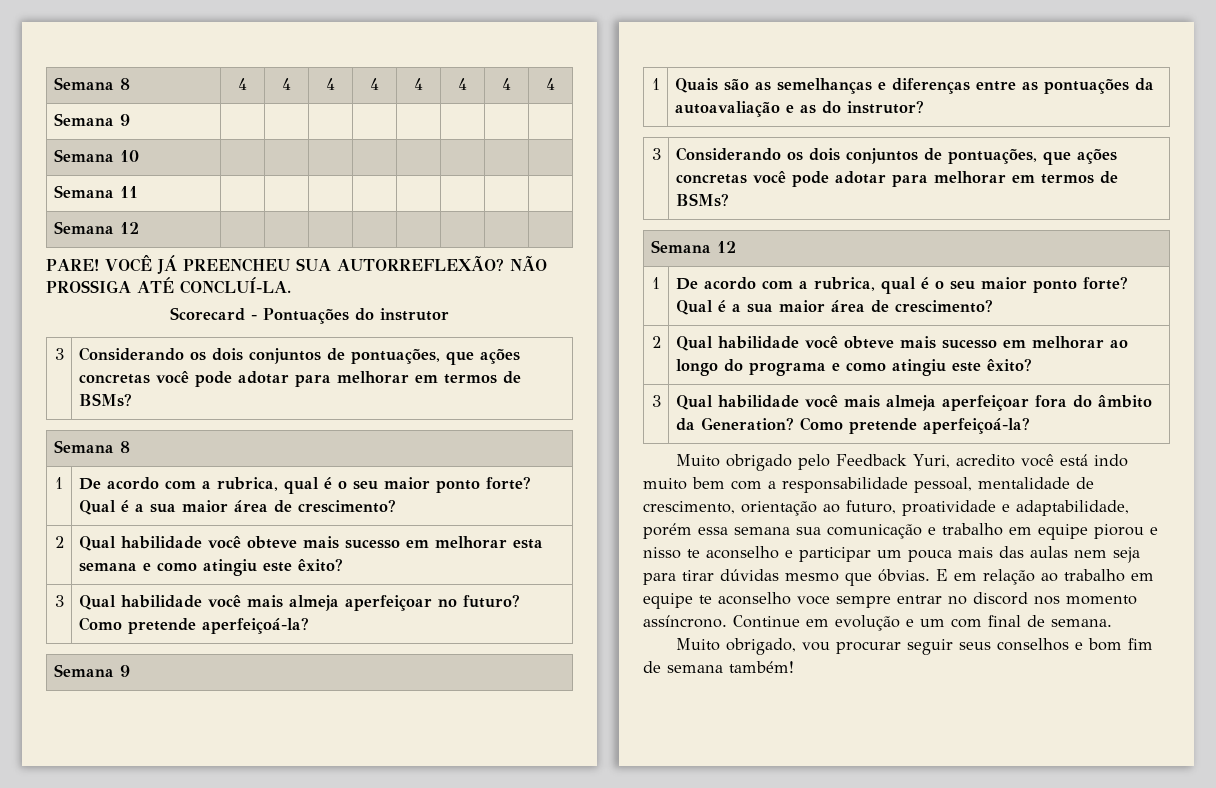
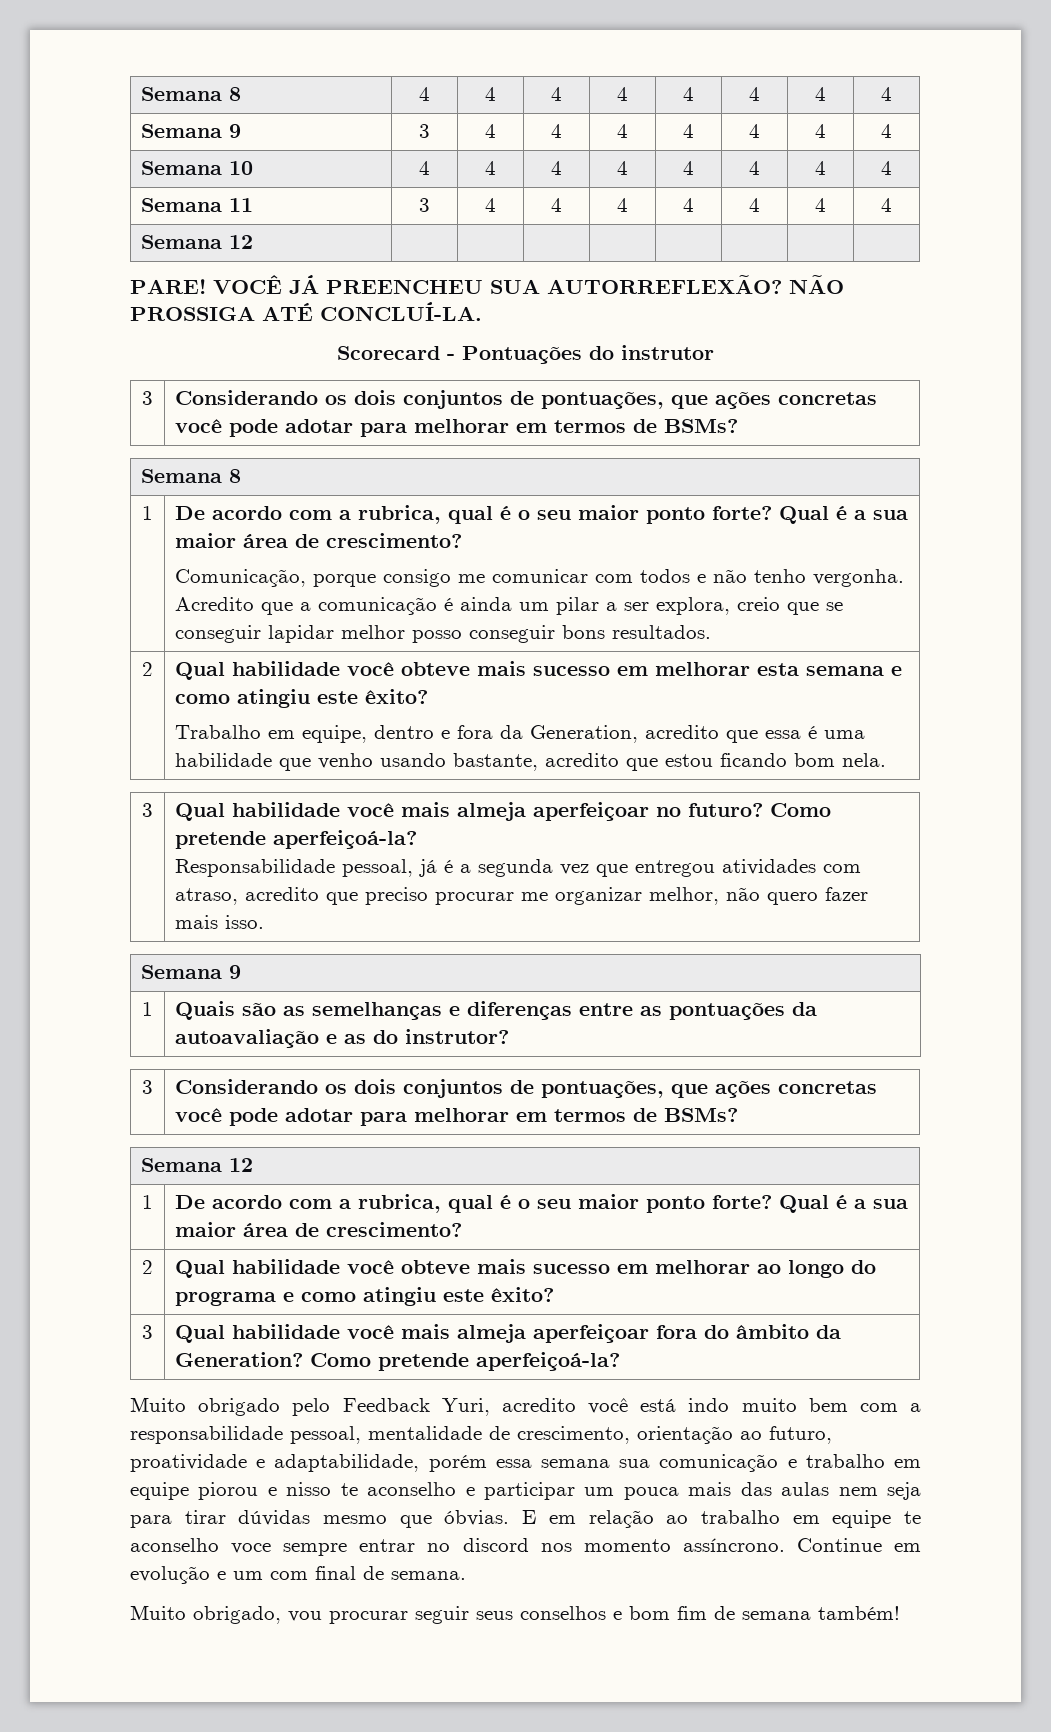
- Semana 9 | | | | | | | |
- Semana 10 | | | | | | | |
- Semana 11 | | | | | | | |
+ Semana 9 | 3 | 4 | 4 | 4 | 4 | 4 | 4 | 4
+ Semana 10 | 4 | 4 | 4 | 4 | 4 | 4 | 4 | 4
+ Semana 11 | 3 | 4 | 4 | 4 | 4 | 4 | 4 | 4
+ Comunicação, porque consigo me comunicar com todos e não tenho vergonha. Acredito que a comunicação é ainda um pilar a ser explora, creio que se conseguir lapidar melhor posso conseguir bons resultados.
  2 | Qual habilidade você obteve mais sucesso em melhorar esta semana e como atingiu este êxito?
+ Trabalho em equipe, dentro e fora da Generation, acredito que essa é uma habilidade que venho usando bastante, acredito que estou ficando bom nela.
  3 | Qual habilidade você mais almeja aperfeiçoar no futuro? Como pretende aperfeiçoá-la?
+ Responsabilidade pessoal, já é a segunda vez que entregou atividades com atraso, acredito que preciso procurar me organizar melhor, não quero fazer mais isso.

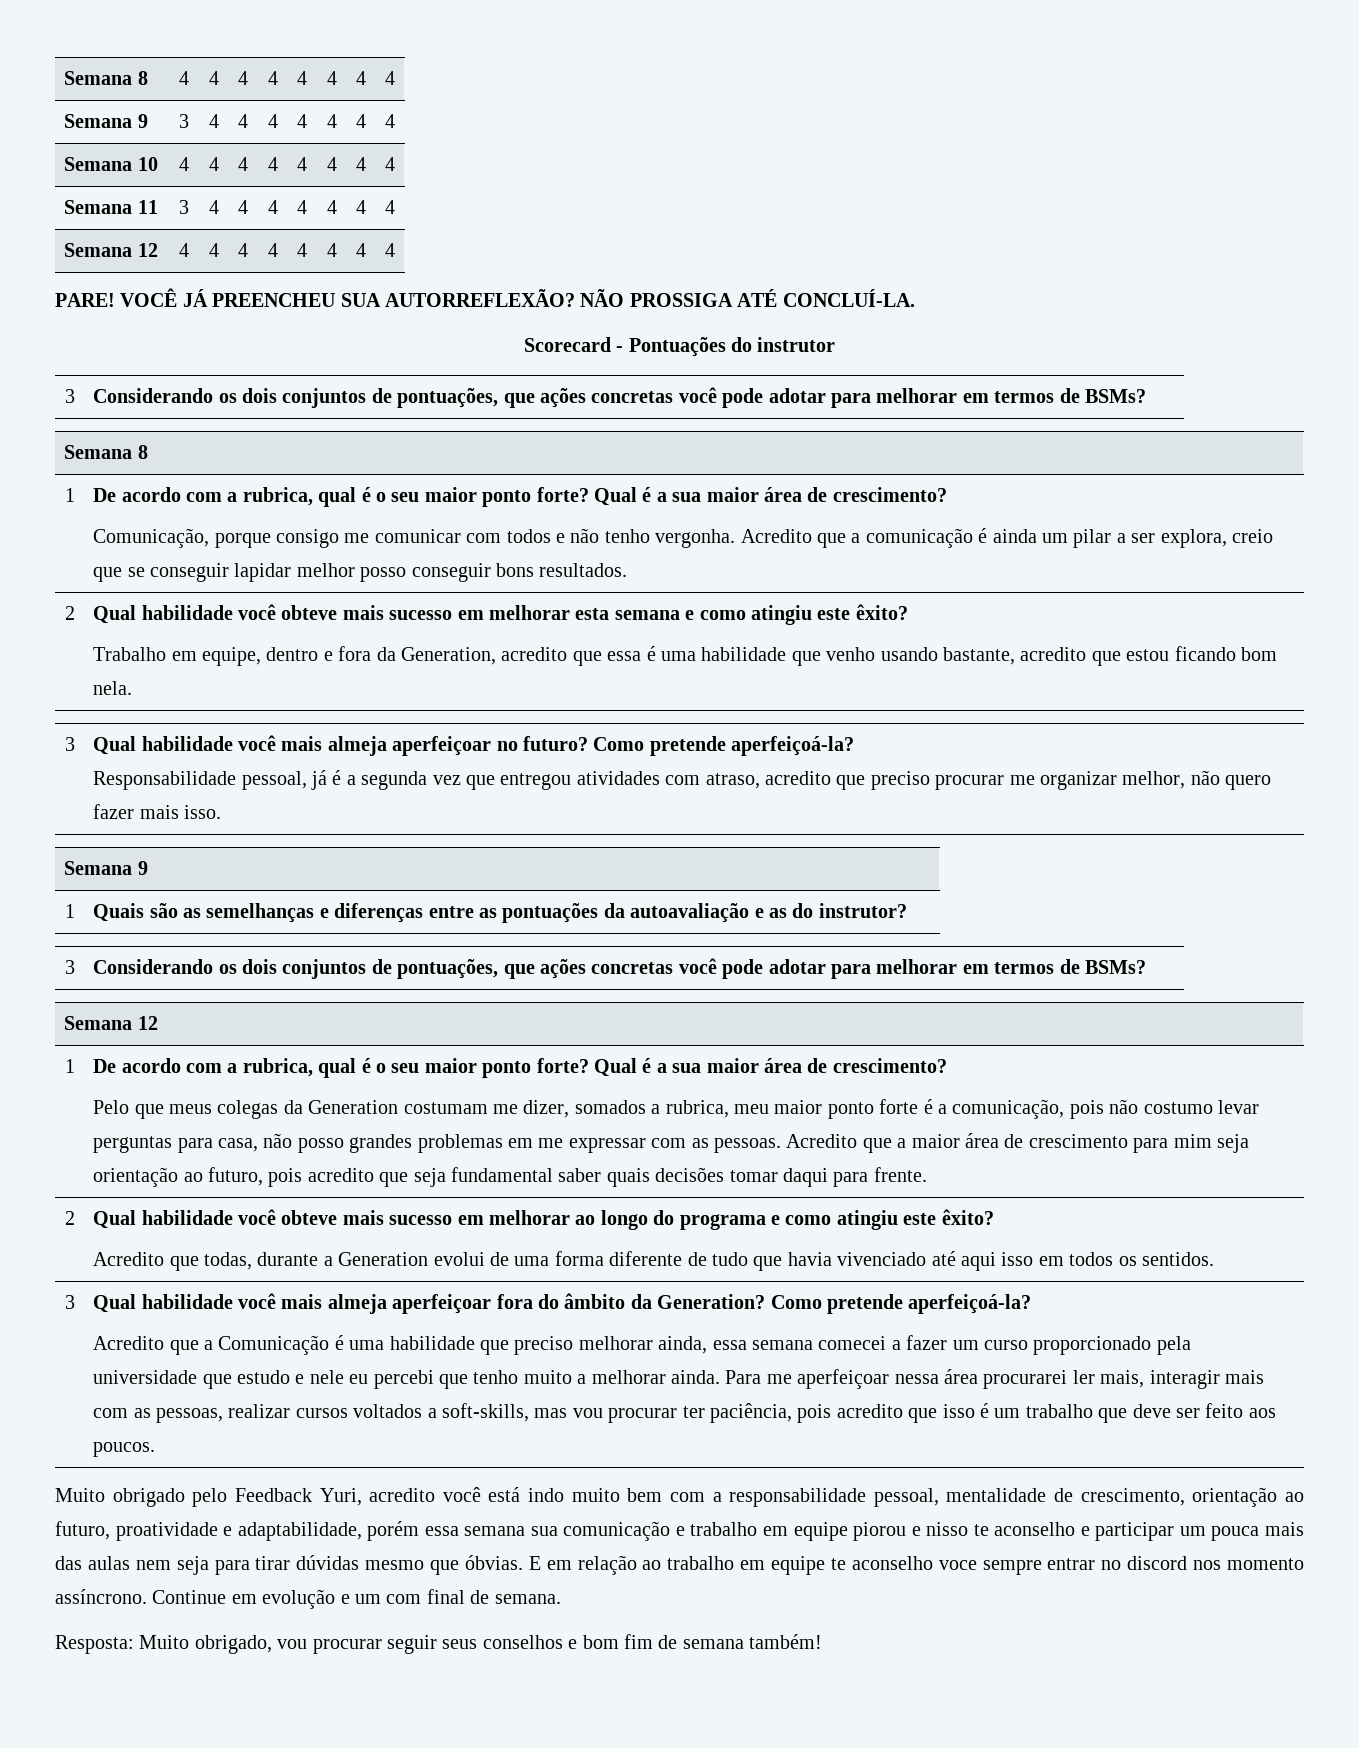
- Semana 12 | | | | | | | |
+ Semana 12 | 4 | 4 | 4 | 4 | 4 | 4 | 4 | 4
+ Pelo que meus colegas da Generation costumam me dizer, somados a rubrica, meu maior ponto forte é a comunicação, pois não costumo levar perguntas para casa, não posso grandes problemas em me expressar com as pessoas. Acredito que a maior área de crescimento para mim seja orientação ao futuro, pois acredito que seja fundamental saber quais decisões tomar daqui para frente.
+ Acredito que todas, durante a Generation evolui de uma forma diferente de tudo que havia vivenciado até aqui isso em todos os sentidos.
+ Acredito que a Comunicação é uma habilidade que preciso melhorar ainda, essa semana comecei a fazer um curso proporcionado pela universidade que estudo e nele eu percebi que tenho muito a melhorar ainda. Para me aperfeiçoar nessa área procurarei ler mais, interagir mais com as pessoas, realizar cursos voltados a soft-skills, mas vou procurar ter paciência, pois acredito que isso é um trabalho que deve ser feito aos poucos.
- Muito obrigado, vou procurar seguir seus conselhos e bom fim de semana também!
+ Resposta: Muito obrigado, vou procurar seguir seus conselhos e bom fim de semana também!

